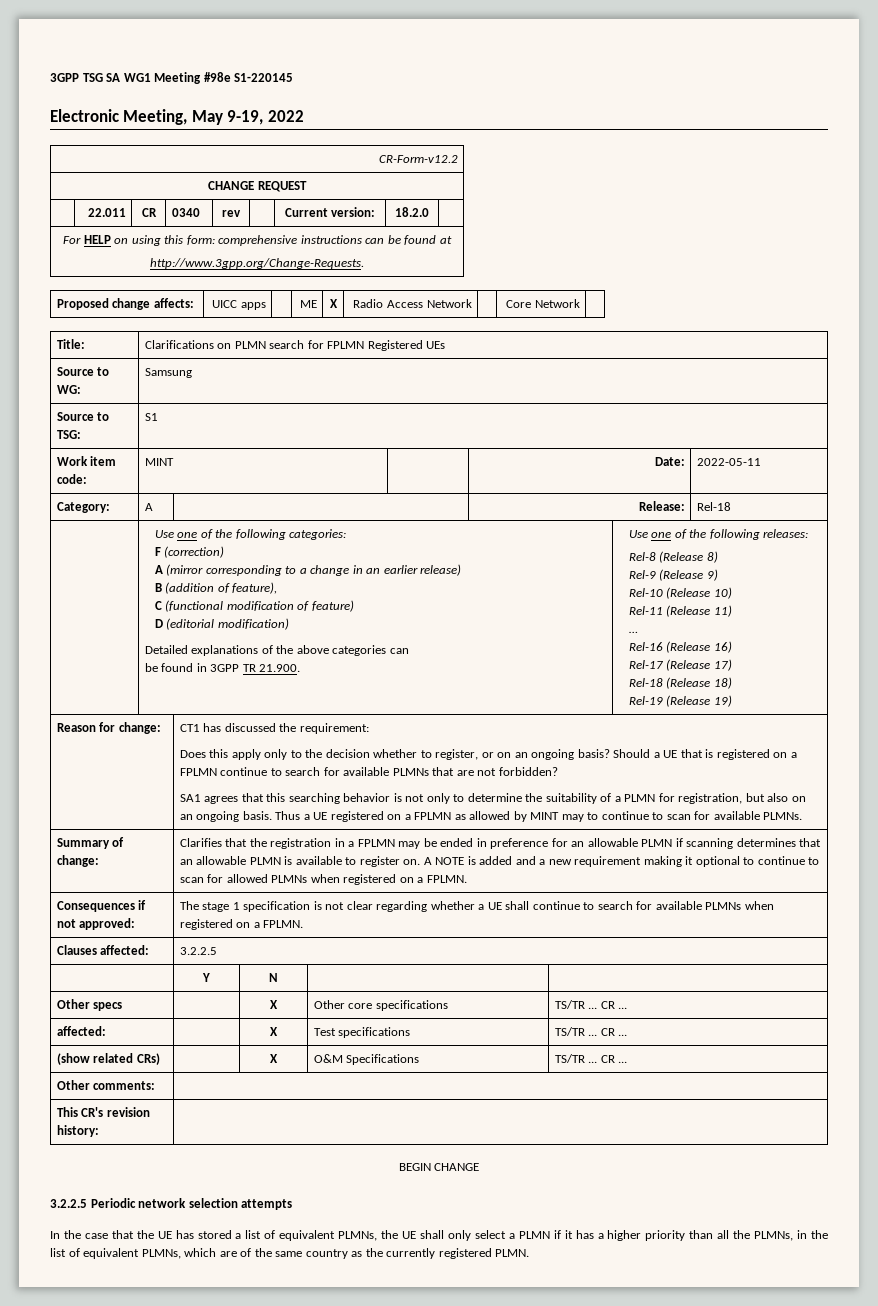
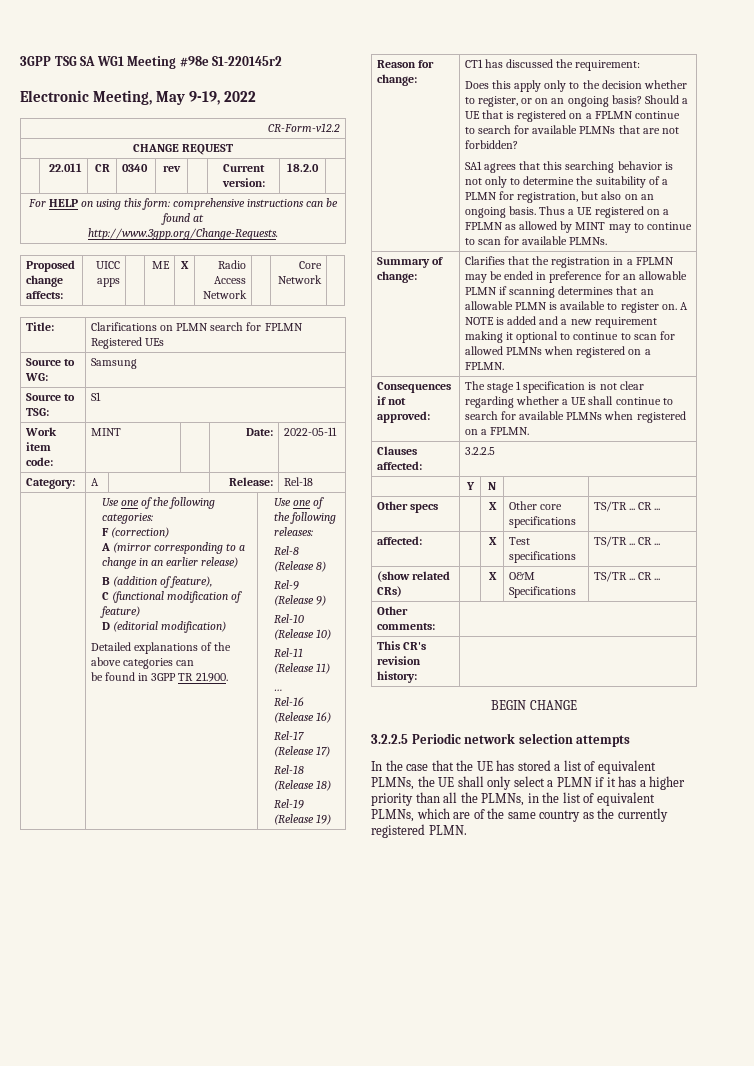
- 3GPP TSG SA WG1 Meeting #98e S1-220145
+ 3GPP TSG SA WG1 Meeting #98e S1-220145r2

